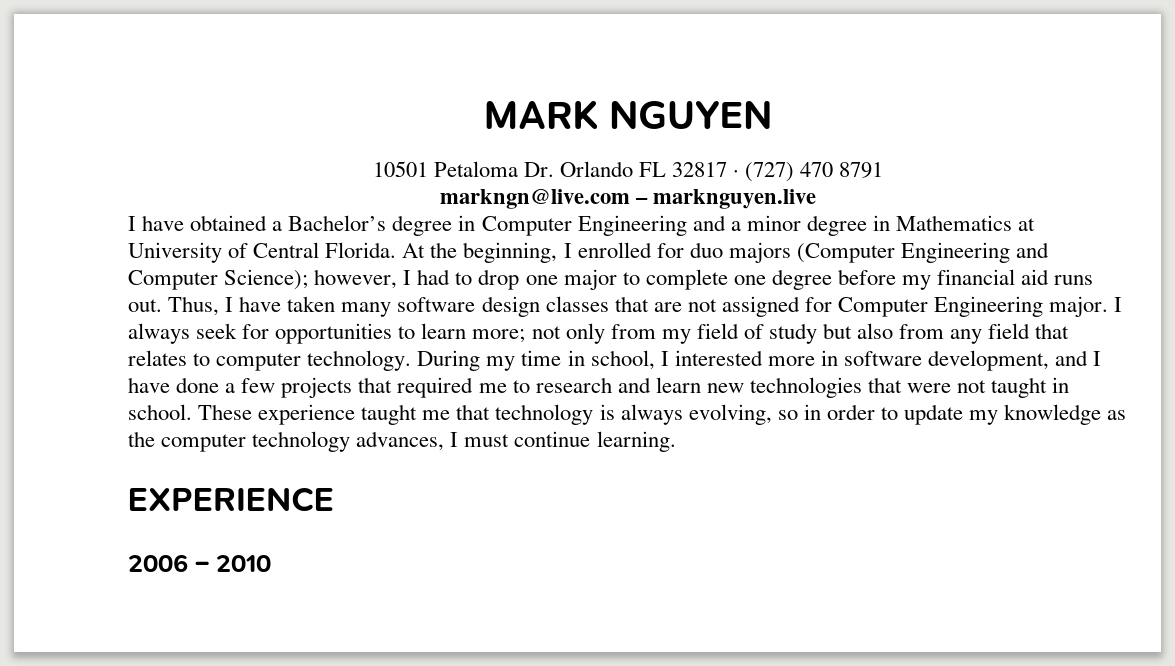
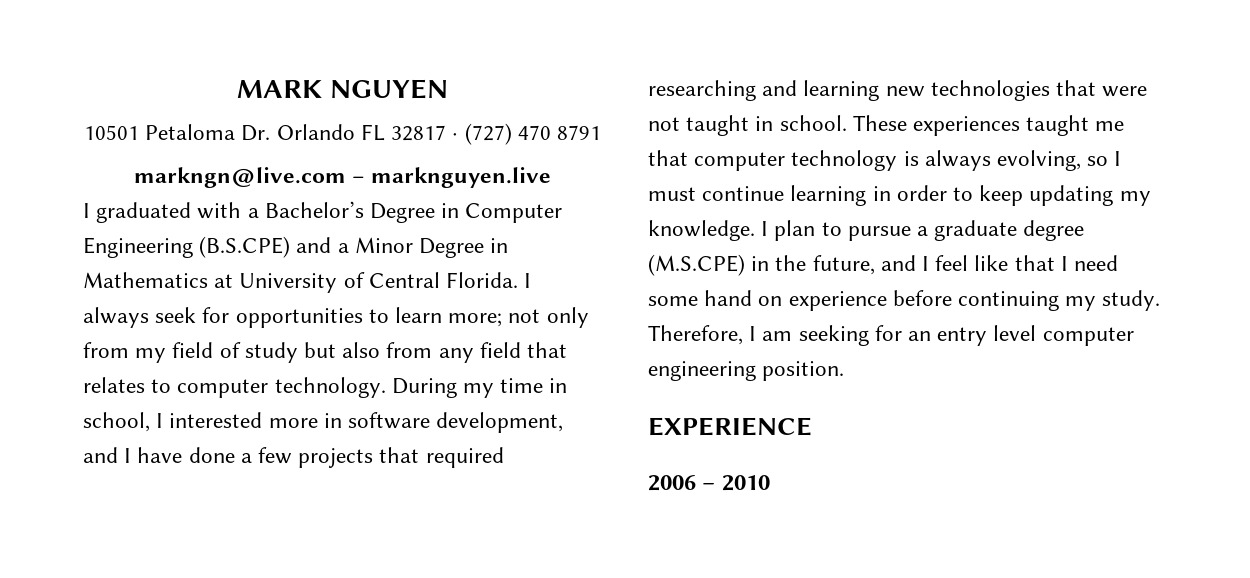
- I have obtained a Bachelor’s degree in Computer Engineering and a minor degree in Mathematics at University of Central Florida.
+ I graduated with a Bachelor’s Degree in Computer Engineering (B.S.CPE) and a Minor Degree in Mathematics at University of Central Florida.
- At the beginning, I enrolled for duo majors (Computer Engineering and Computer Science); however, I had to drop one major to complete one degree before my financial aid runs out. Thus, I have taken many software design classes that are not assigned for Computer Engineering major.
- During my time in school, I interested more in software development, and I have done a few projects that required me to research and learn new technologies that were not taught in school.
+ During my time in school, I interested more in software development, and I have done a few projects that required researching and learning new technologies that were not taught in school.
- These experience taught me that technology is always evolving, so in order to update my knowledge as the computer technology advances, I must continue learning.
+ These experiences taught me that computer technology is always evolving, so I must continue learning in order to keep updating my knowledge. I plan to pursue a graduate degree (M.S.CPE) in the future, and I feel like that I need some hand on experience before continuing my study. Therefore, I am seeking for an entry level computer engineering position.

